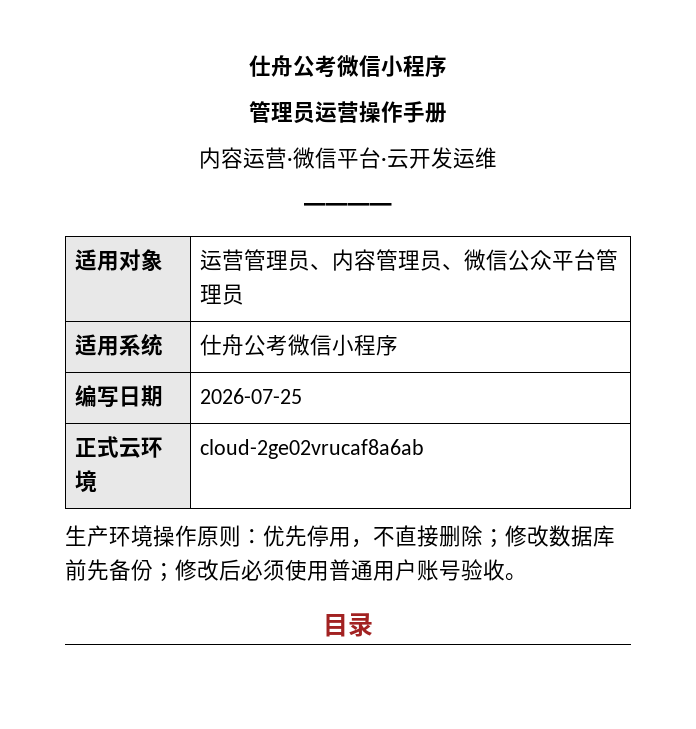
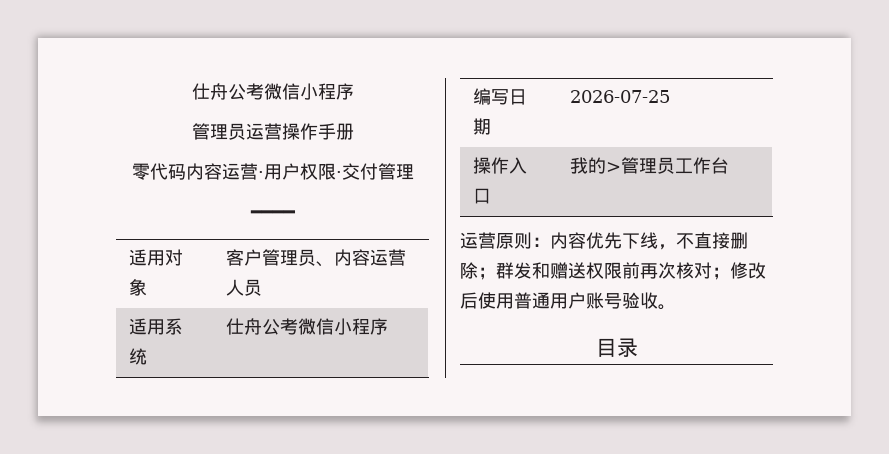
- 内容运营·微信平台·云开发运维
+ 零代码内容运营·用户权限·交付管理
- 适用对象 | 运营管理员、内容管理员、微信公众平台管理员
+ 适用对象 | 客户管理员、内容运营人员
- 正式云环境 | cloud-2ge02vrucaf8a6ab
- 生产环境操作原则：优先停用，不直接删除；修改数据库前先备份；修改后必须使用普通用户账号验收。
+ 操作入口 | 我的>管理员工作台
+ 运营原则：内容优先下线，不直接删除；群发和赠送权限前再次核对；修改后使用普通用户账号验收。

